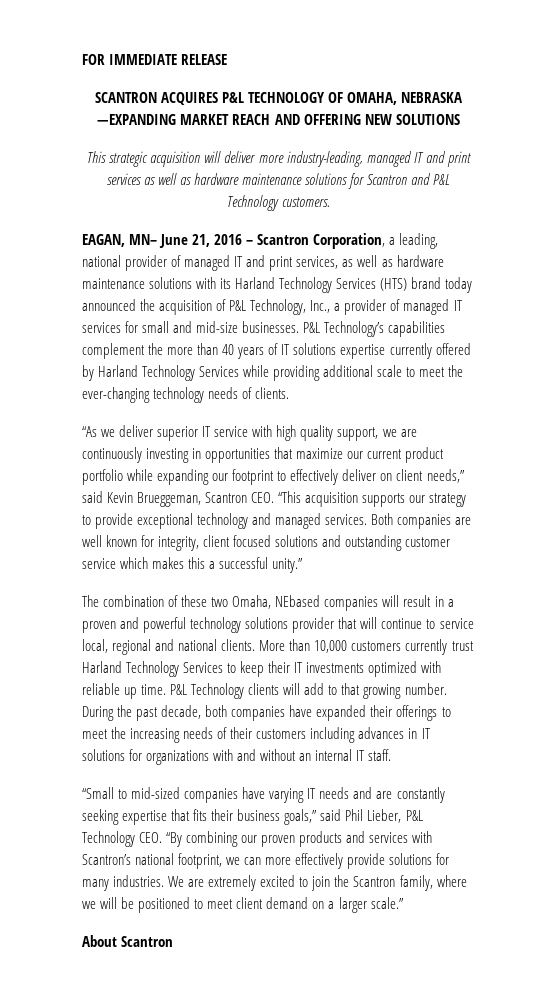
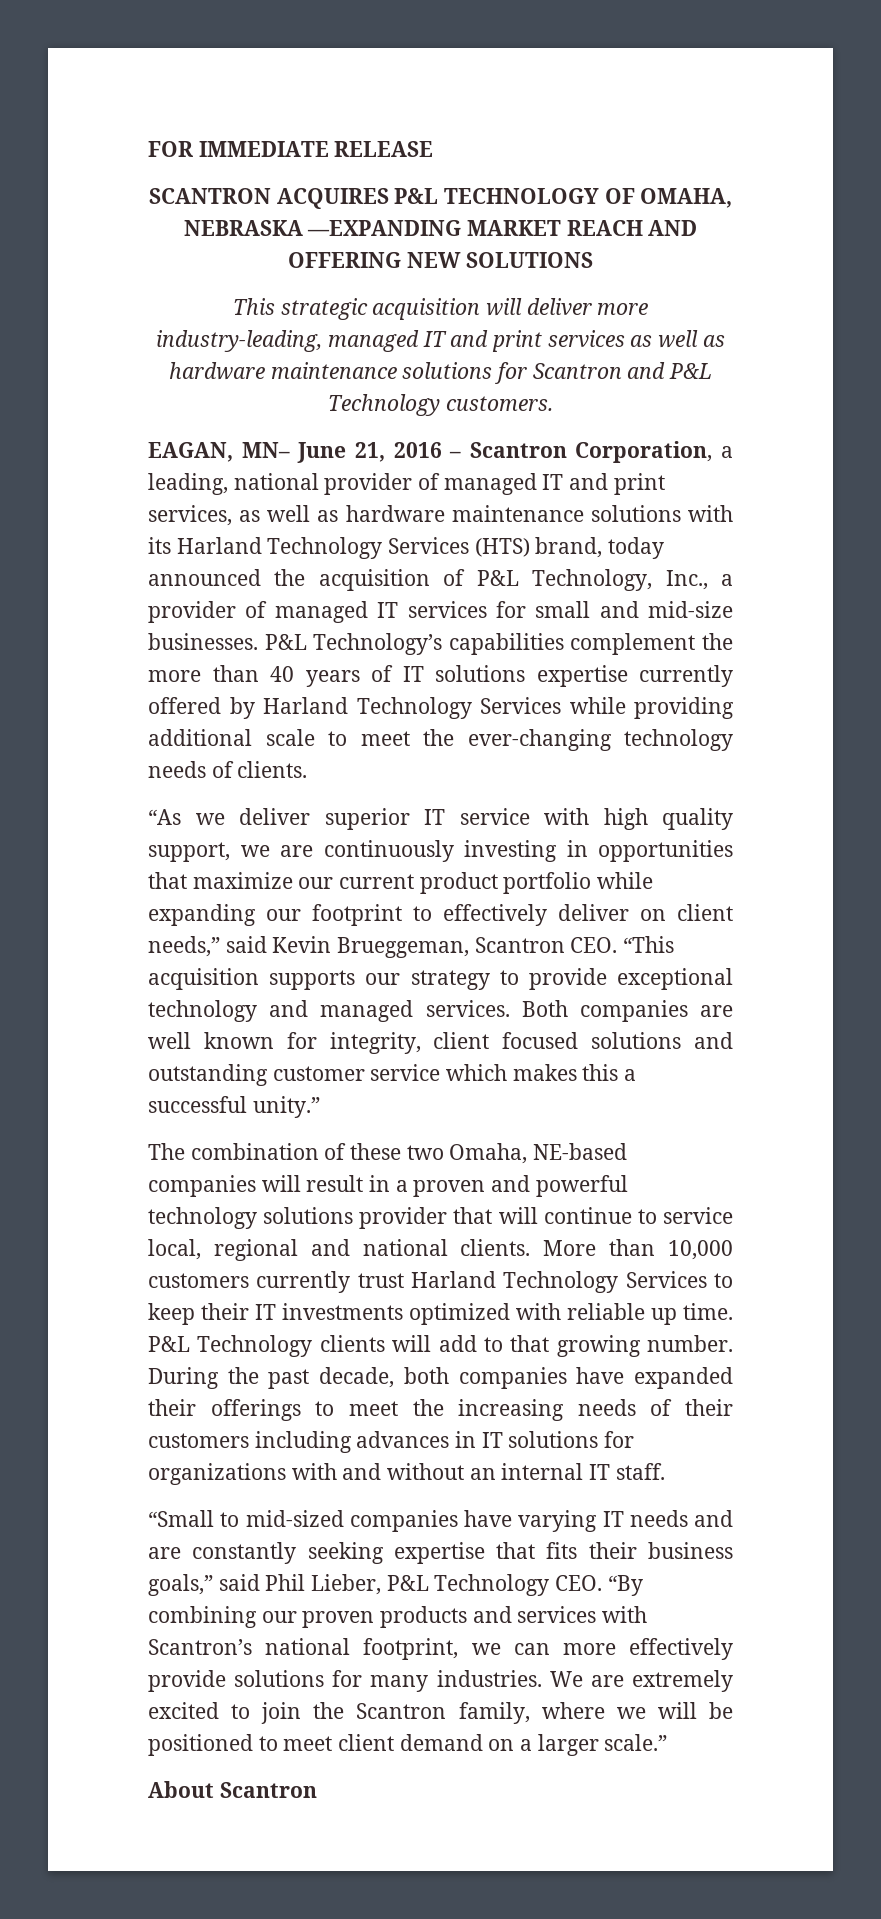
- EAGAN, MN– June 21, 2016 – Scantron Corporation, a leading, national provider of managed IT and print services, as well as hardware maintenance solutions with its Harland Technology Services (HTS) brand today announced the acquisition of P&L Technology, Inc., a provider of managed IT services for small and mid-size businesses.
+ EAGAN, MN– June 21, 2016 – Scantron Corporation, a leading, national provider of managed IT and print services, as well as hardware maintenance solutions with its Harland Technology Services (HTS) brand, today announced the acquisition of P&L Technology, Inc., a provider of managed IT services for small and mid-size businesses.
- The combination of these two Omaha, NEbased companies will result in a proven and powerful technology solutions provider that will continue to service local, regional and national clients.
+ The combination of these two Omaha, NE-based companies will result in a proven and powerful technology solutions provider that will continue to service local, regional and national clients.

